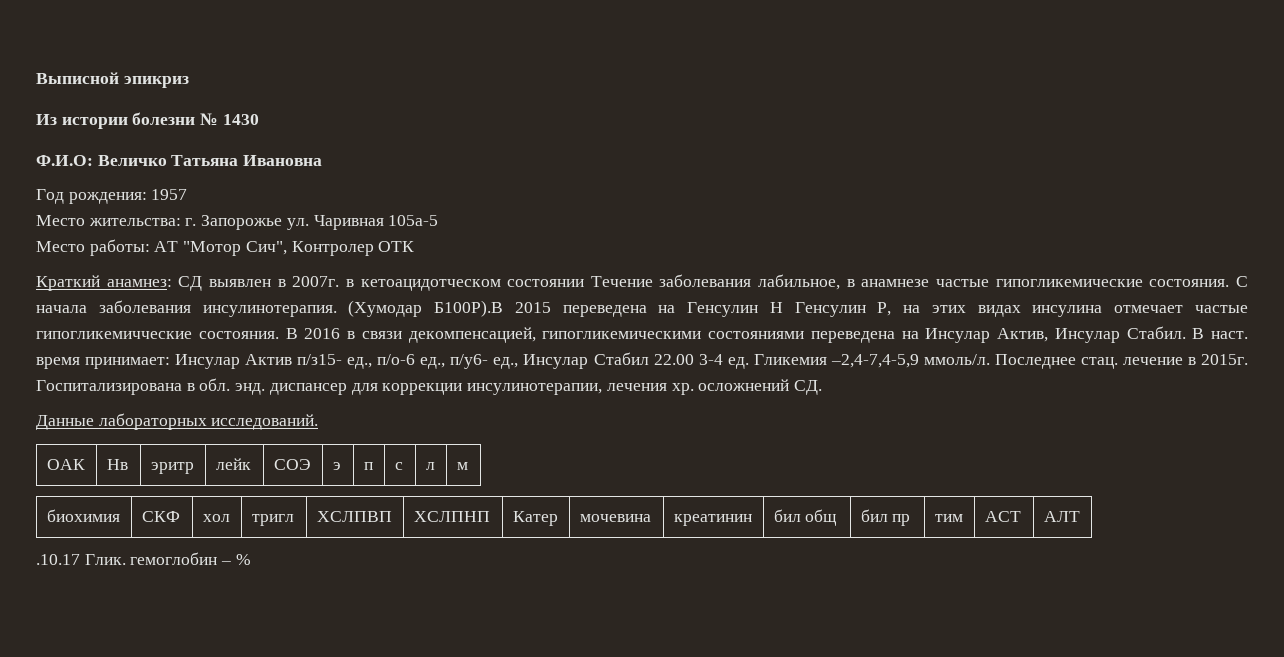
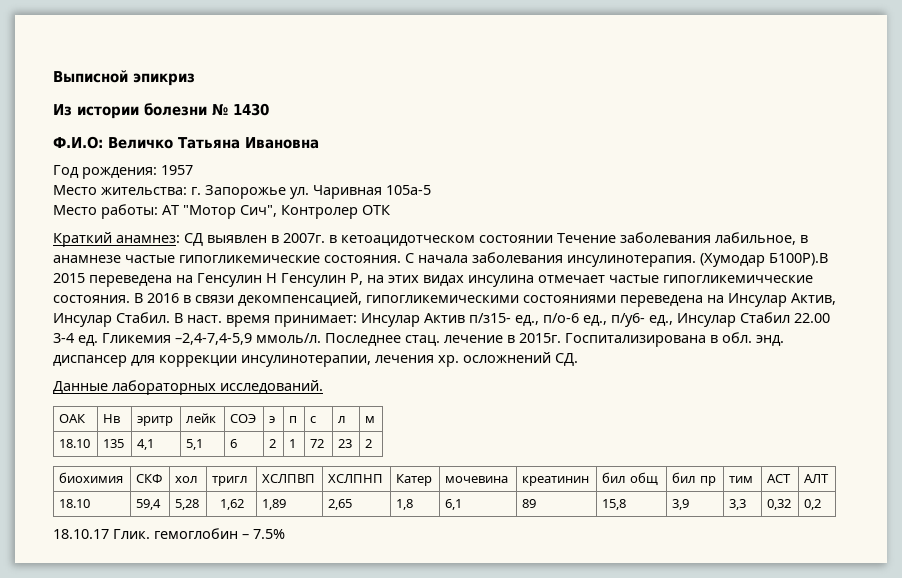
+ 18.10 | 135 | 4,1 | 5,1 | 6 | 2 | 1 | 72 | 23 | 2
- .10.17 Глик. гемоглобин – %
+ 18.10 | 59,4 | 5,28 | 1,62 | 1,89 | 2,65 | 1,8 | 6,1 | 89 | 15,8 | 3,9 | 3,3 | 0,32 | 0,2
+ 18.10.17 Глик. гемоглобин – 7.5%

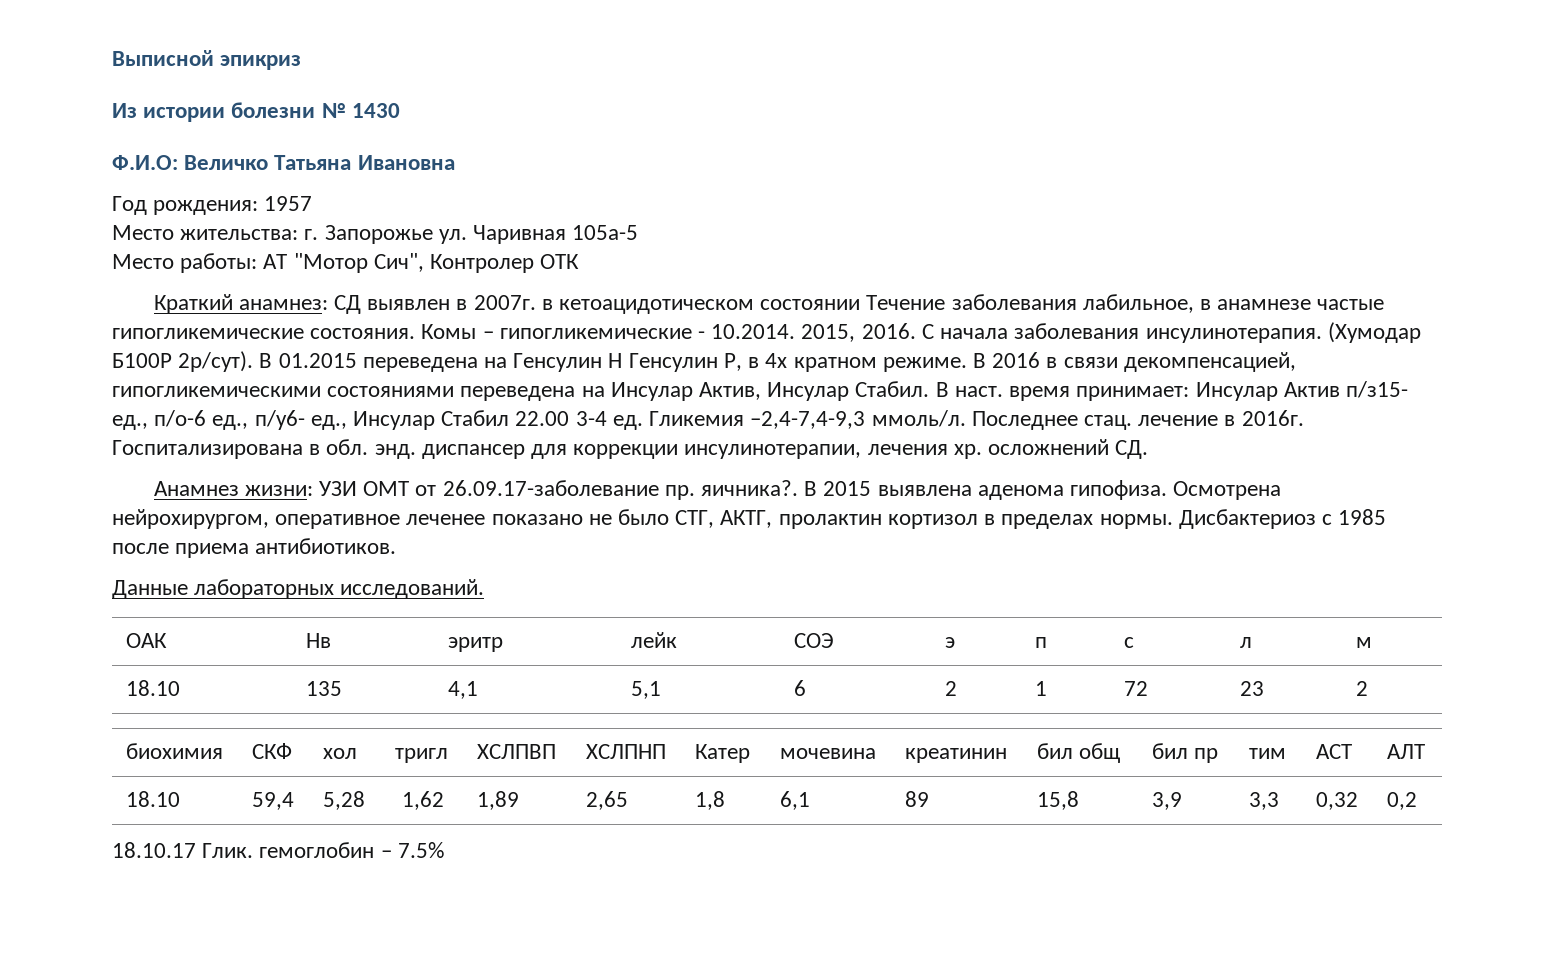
- Краткий анамнез: СД выявлен в 2007г. в кетоацидотческом состоянии Течение заболевания лабильное, в анамнезе частые гипогликемические состояния.
+ Краткий анамнез: СД выявлен в 2007г. в кетоацидотическом состоянии Течение заболевания лабильное, в анамнезе частые гипогликемические состояния.
+ Комы – гипогликемические - 10.2014. 2015, 2016.
- (Хумодар Б100Р).В 2015 переведена на Генсулин Н Генсулин Р, на этих видах инсулина отмечает частые гипогликемичческие состояния.
+ (Хумодар Б100Р 2р/сут). В 01.2015 переведена на Генсулин Н Генсулин Р, в 4х кратном режиме.
- Гликемия –2,4-7,4-5,9 ммоль/л.
+ Гликемия –2,4-7,4-9,3 ммоль/л.
- Последнее стац. лечение в 2015г.
+ Последнее стац. лечение в 2016г.
+ Анамнез жизни: УЗИ ОМТ от 26.09.17-заболевание пр. яичника?. В 2015 выявлена аденома гипофиза. Осмотрена нейрохирургом, оперативное леченее показано не было СТГ, АКТГ, пролактин кортизол в пределах нормы. Дисбактериоз с 1985 после приема антибиотиков.

